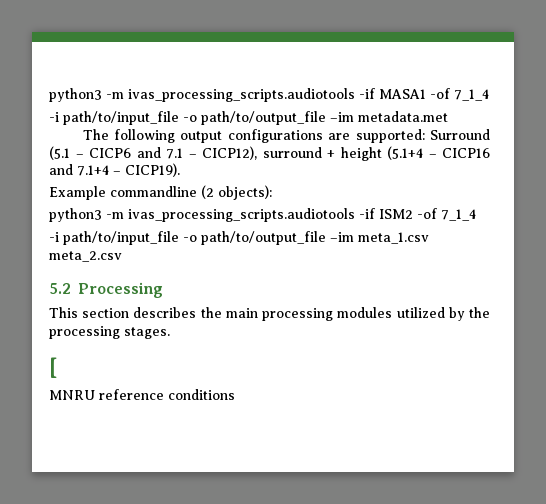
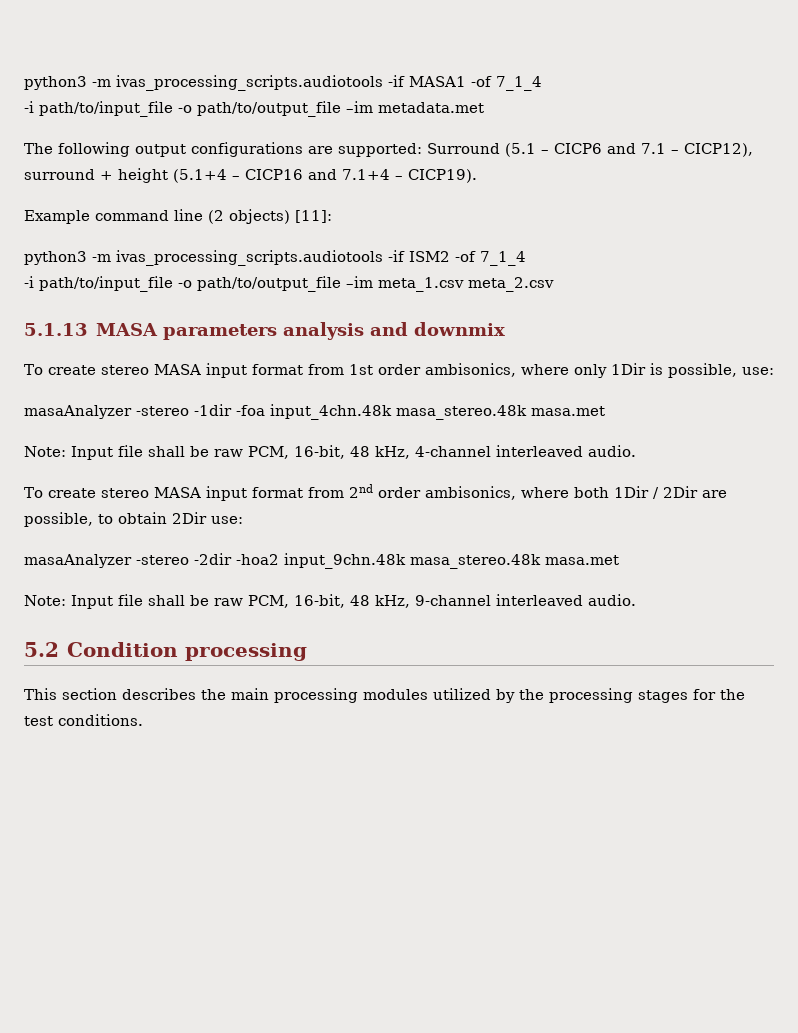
- Example commandline (2 objects):
+ Example command line (2 objects) [11]:
- 5.2 Processing
+ 5.1.13 MASA parameters analysis and downmix
+ To create stereo MASA input format from 1st order ambisonics, where only 1Dir is possible, use:
+ masaAnalyzer -stereo -1dir -foa input_4chn.48k masa_stereo.48k masa.met
+ Note: Input file shall be raw PCM, 16-bit, 48 kHz, 4-channel interleaved audio.
+ To create stereo MASA input format from 2nd order ambisonics, where both 1Dir / 2Dir are possible, to obtain 2Dir use:
+ masaAnalyzer -stereo -2dir -hoa2 input_9chn.48k masa_stereo.48k masa.met
+ Note: Input file shall be raw PCM, 16-bit, 48 kHz, 9-channel interleaved audio.
+ 5.2 Condition processing
- This section describes the main processing modules utilized by the processing stages.
- [
- MNRU reference conditions
+ This section describes the main processing modules utilized by the processing stages for the test conditions.

